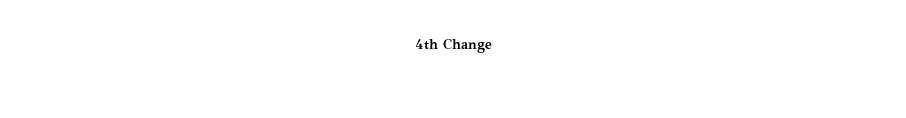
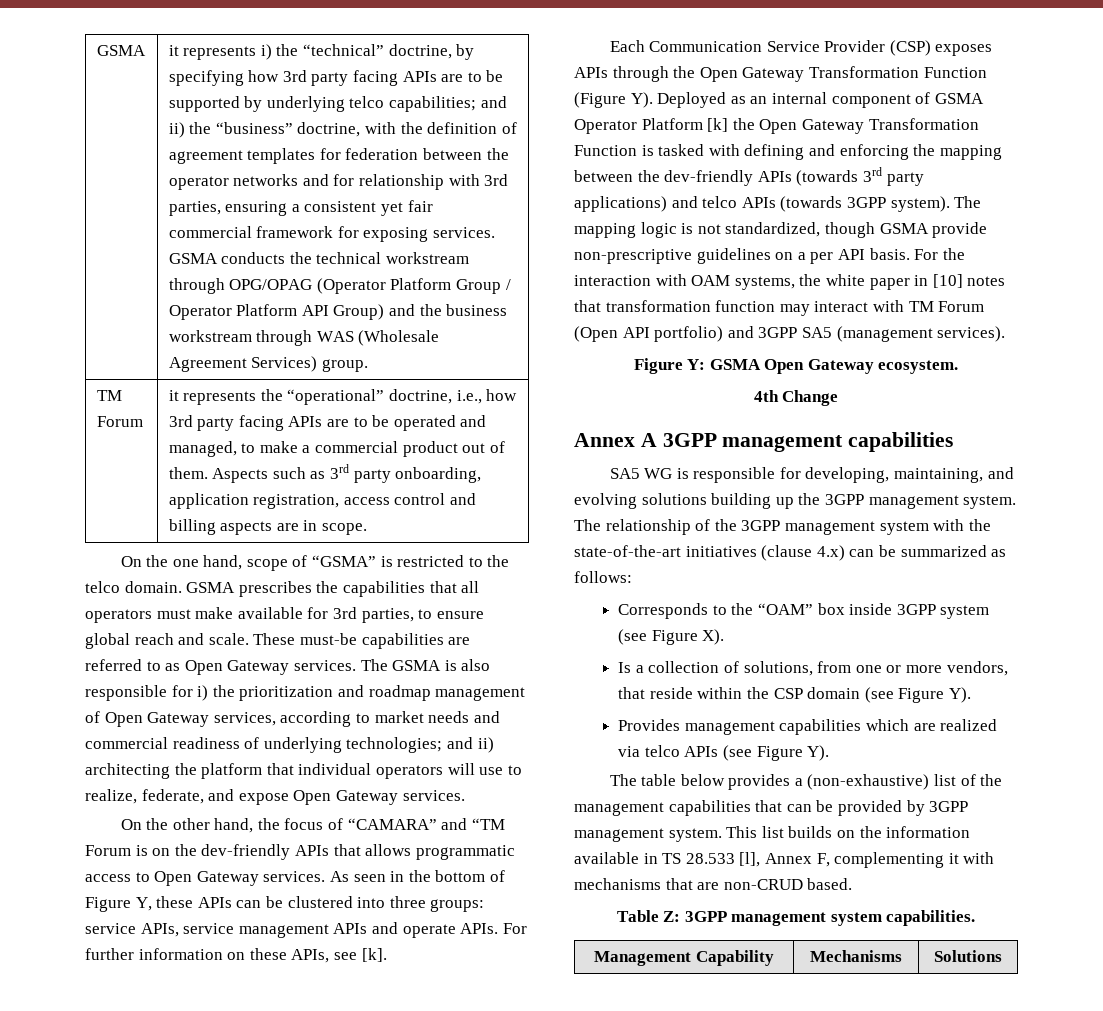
+ GSMA | it represents i) the “technical” doctrine, by specifying how 3rd party facing APIs are to be supported by underlying telco capabilities; and ii) the “business” doctrine, with the definition of agreement templates for federation between the operator networks and for relationship with 3rd parties, ensuring a consistent yet fair commercial framework for exposing services. GSMA conducts the technical workstream through OPG/OPAG (Operator Platform Group / Operator Platform API Group) and the business workstream through WAS (Wholesale Agreement Services) group.
+ TM Forum | it represents the “operational” doctrine, i.e., how 3rd party facing APIs are to be operated and managed, to make a commercial product out of them. Aspects such as 3rd party onboarding, application registration, access control and billing aspects are in scope.
+ On the one hand, scope of “GSMA” is restricted to the telco domain. GSMA prescribes the capabilities that all operators must make available for 3rd parties, to ensure global reach and scale. These must-be capabilities are referred to as Open Gateway services. The GSMA is also responsible for i) the prioritization and roadmap management of Open Gateway services, according to market needs and commercial readiness of underlying technologies; and ii) architecting the platform that individual operators will use to realize, federate, and expose Open Gateway services.
+ On the other hand, the focus of “CAMARA” and “TM Forum is on the dev-friendly APIs that allows programmatic access to Open Gateway services. As seen in the bottom of Figure Y, these APIs can be clustered into three groups: service APIs, service management APIs and operate APIs. For further information on these APIs, see [k].
+ Each Communication Service Provider (CSP) exposes APIs through the Open Gateway Transformation Function (Figure Y). Deployed as an internal component of GSMA Operator Platform [k] the Open Gateway Transformation Function is tasked with defining and enforcing the mapping between the dev-friendly APIs (towards 3rd party applications) and telco APIs (towards 3GPP system). The mapping logic is not standardized, though GSMA provide non-prescriptive guidelines on a per API basis. For the interaction with OAM systems, the white paper in [10] notes that transformation function may interact with TM Forum (Open API portfolio) and 3GPP SA5 (management services).
+ Figure Y: GSMA Open Gateway ecosystem.
  4th Change
+ Annex A 3GPP management capabilities
+ SA5 WG is responsible for developing, maintaining, and evolving solutions building up the 3GPP management system. The relationship of the 3GPP management system with the state-of-the-art initiatives (clause 4.x) can be summarized as follows:
+ Corresponds to the “OAM” box inside 3GPP system (see Figure X).
+ Is a collection of solutions, from one or more vendors, that reside within the CSP domain (see Figure Y).
+ Provides management capabilities which are realized via telco APIs (see Figure Y).
+ The table below provides a (non-exhaustive) list of the management capabilities that can be provided by 3GPP management system. This list builds on the information available in TS 28.533 [l], Annex F, complementing it with mechanisms that are non-CRUD based.
+ Table Z: 3GPP management system capabilities.
+ Management Capability | Mechanisms | Solutions

